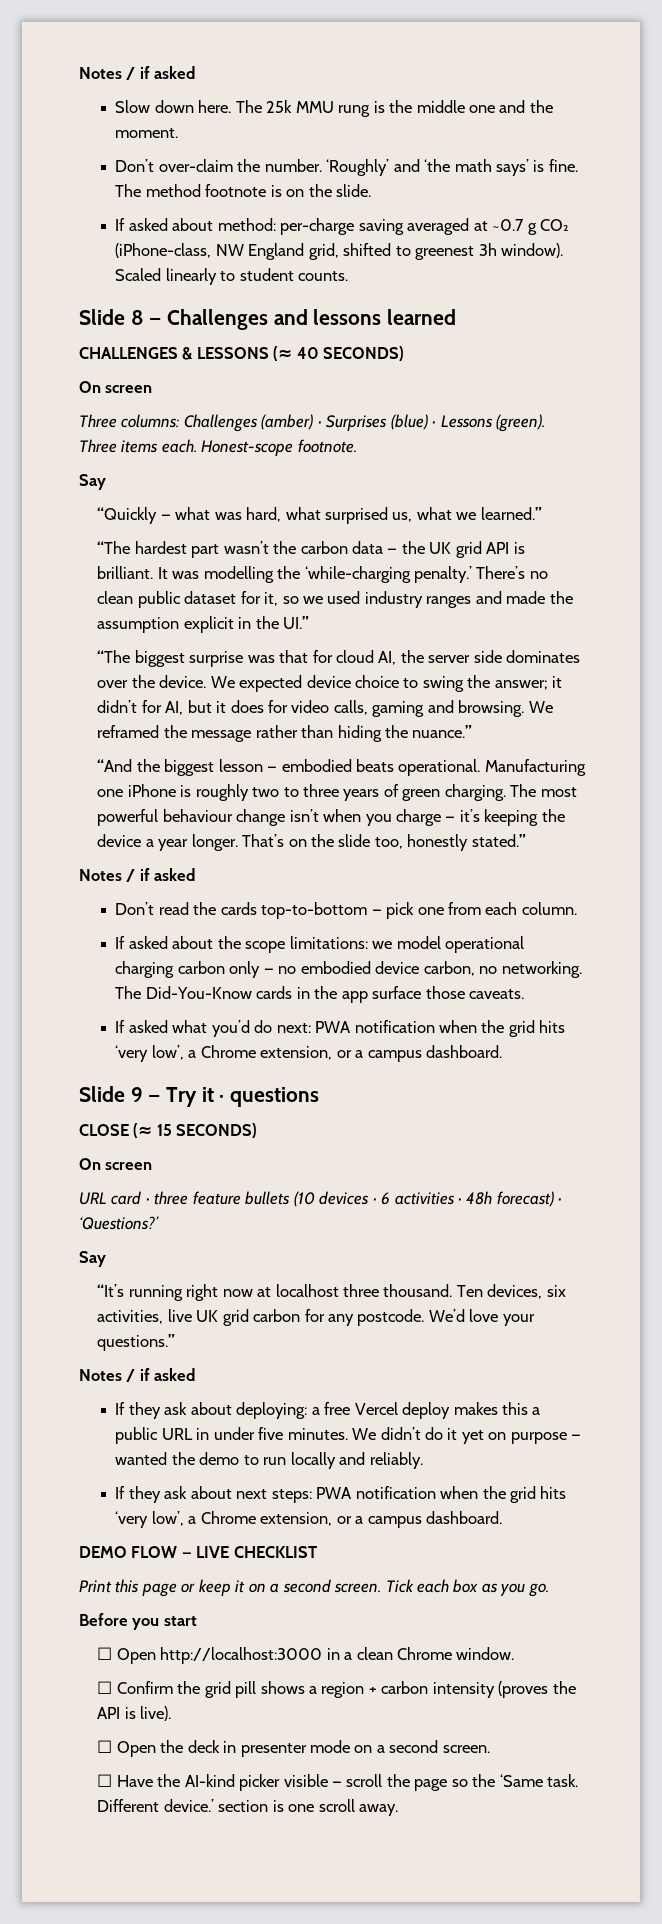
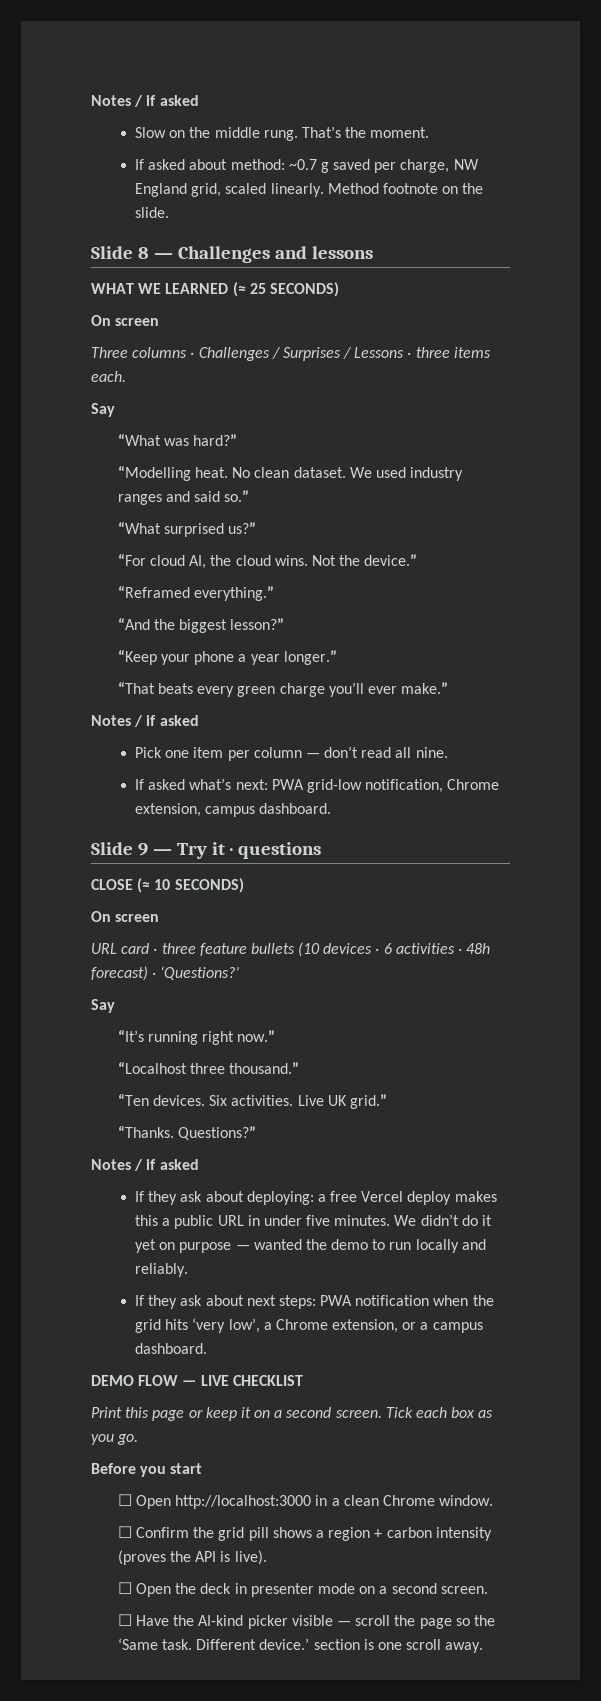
- Slow down here. The 25k MMU rung is the middle one and the moment.
- Don’t over-claim the number. ‘Roughly’ and ‘the math says’ is fine. The method footnote is on the slide.
- If asked about method: per-charge saving averaged at ~0.7 g CO₂ (iPhone-class, NW England grid, shifted to greenest 3h window). Scaled linearly to student counts.
+ Slow on the middle rung. That’s the moment.
+ If asked about method: ~0.7 g saved per charge, NW England grid, scaled linearly. Method footnote on the slide.
- Slide 8 — Challenges and lessons learned
- CHALLENGES & LESSONS (≈ 40 SECONDS)
+ Slide 8 — Challenges and lessons
+ WHAT WE LEARNED (≈ 25 SECONDS)
  On screen
- Three columns: Challenges (amber) · Surprises (blue) · Lessons (green). Three items each. Honest-scope footnote.
+ Three columns · Challenges / Surprises / Lessons · three items each.
  Say
- “Quickly — what was hard, what surprised us, what we learned.”
- “The hardest part wasn’t the carbon data — the UK grid API is brilliant. It was modelling the ‘while-charging penalty.’ There’s no clean public dataset for it, so we used industry ranges and made the assumption explicit in the UI.”
- “The biggest surprise was that for cloud AI, the server side dominates over the device. We expected device choice to swing the answer; it didn’t for AI, but it does for video calls, gaming and browsing. We reframed the message rather than hiding the nuance.”
- “And the biggest lesson — embodied beats operational. Manufacturing one iPhone is roughly two to three years of green charging. The most powerful behaviour change isn’t when you charge — it’s keeping the device a year longer. That’s on the slide too, honestly stated.”
+ “What was hard?”
+ “Modelling heat. No clean dataset. We used industry ranges and said so.”
+ “What surprised us?”
+ “For cloud AI, the cloud wins. Not the device.”
+ “Reframed everything.”
+ “And the biggest lesson?”
+ “Keep your phone a year longer.”
+ “That beats every green charge you’ll ever make.”
  Notes / if asked
- Don’t read the cards top-to-bottom — pick one from each column.
- If asked about the scope limitations: we model operational charging carbon only — no embodied device carbon, no networking. The Did-You-Know cards in the app surface those caveats.
- If asked what you’d do next: PWA notification when the grid hits ‘very low’, a Chrome extension, or a campus dashboard.
+ Pick one item per column — don’t read all nine.
+ If asked what’s next: PWA grid-low notification, Chrome extension, campus dashboard.
- CLOSE (≈ 15 SECONDS)
+ CLOSE (≈ 10 SECONDS)
- “It’s running right now at localhost three thousand. Ten devices, six activities, live UK grid carbon for any postcode. We’d love your questions.”
+ “It’s running right now.”
+ “Localhost three thousand.”
+ “Ten devices. Six activities. Live UK grid.”
+ “Thanks. Questions?”

